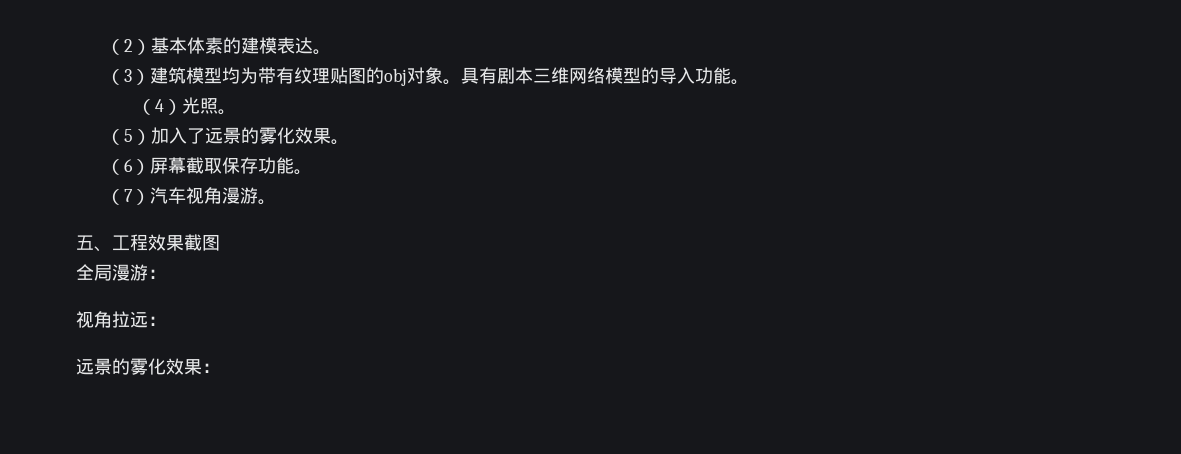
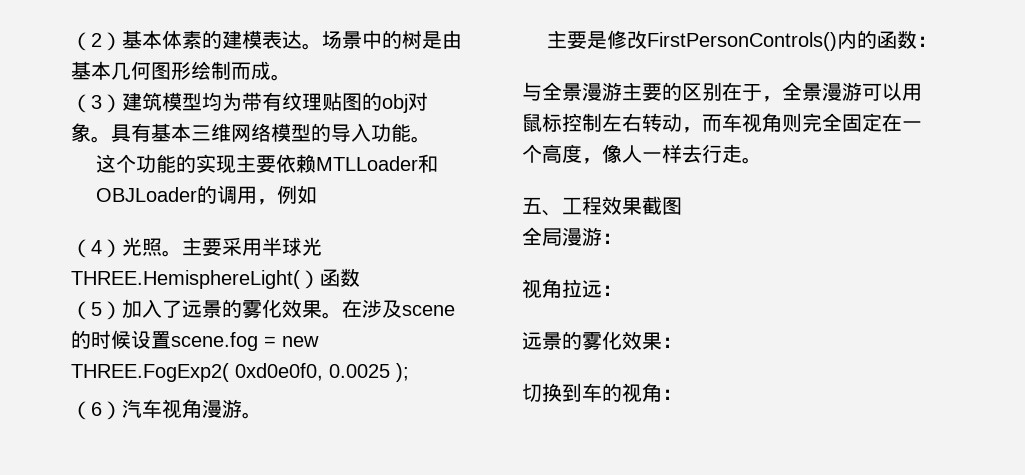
+ 场景中的树是由基本几何图形绘制而成。
- 具有剧本三维网络模型的导入功能。
+ 具有基本三维网络模型的导入功能。
- （4）光照。
+ 这个功能的实现主要依赖MTLLoader和OBJLoader的调用，例如
+ （4）光照。主要采用半球光THREE.HemisphereLight(）函数
- （5）加入了远景的雾化效果。
- （6）屏幕截取保存功能。
- （7）汽车视角漫游。
+ （5）加入了远景的雾化效果。在涉及scene的时候设置scene.fog = new THREE.FogExp2( 0xd0e0f0, 0.0025 );
+ （6）汽车视角漫游。
+ 主要是修改FirstPersonControls()内的函数：
+ 与全景漫游主要的区别在于，全景漫游可以用鼠标控制左右转动，而车视角则完全固定在一个高度，像人一样去行走。
+ 切换到车的视角：

